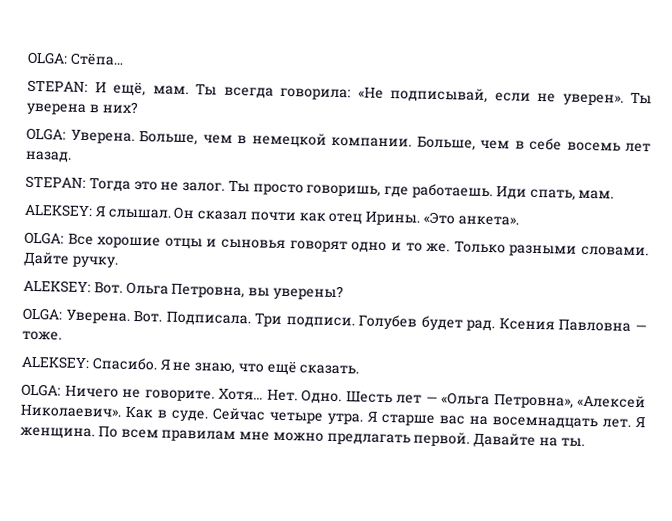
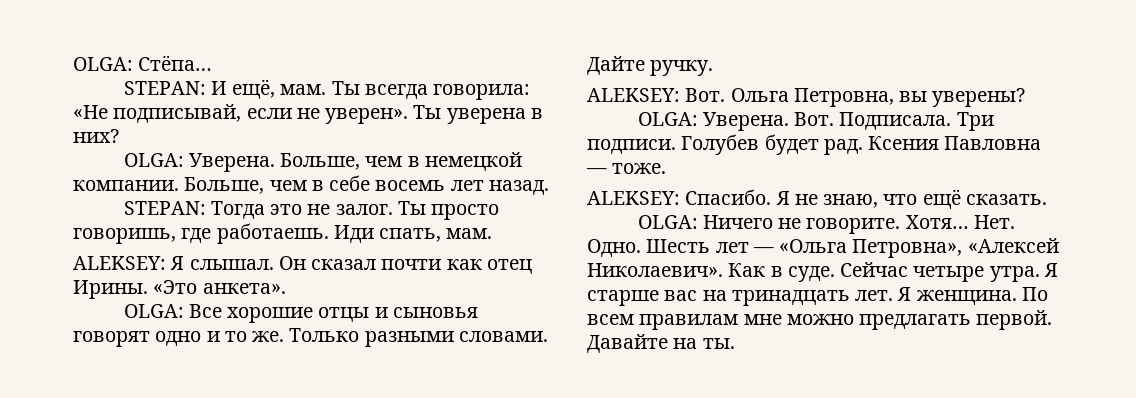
- Я старше вас на восемнадцать лет.
+ Я старше вас на тринадцать лет.

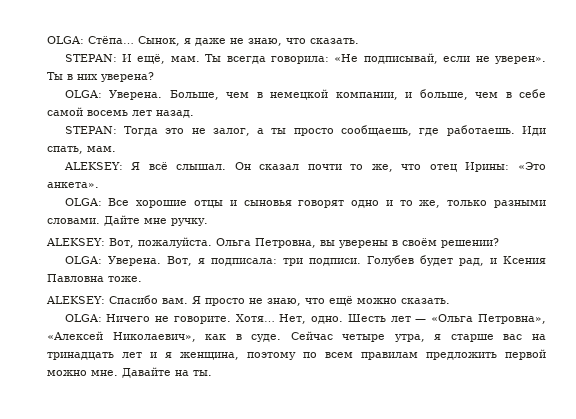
+ Сынок, я даже не знаю, что сказать.
- Ты уверена в них?
+ Ты в них уверена?
- Больше, чем в немецкой компании. Больше, чем в себе восемь лет назад.
+ Больше, чем в немецкой компании, и больше, чем в себе самой восемь лет назад.
- STEPAN: Тогда это не залог. Ты просто говоришь, где работаешь.
+ STEPAN: Тогда это не залог, а ты просто сообщаешь, где работаешь.
- ALEKSEY: Я слышал.
+ ALEKSEY: Я всё слышал.
- Он сказал почти как отец Ирины. «Это анкета».
+ Он сказал почти то же, что отец Ирины: «Это анкета».
- OLGA: Все хорошие отцы и сыновья говорят одно и то же. Только разными словами.
+ OLGA: Все хорошие отцы и сыновья говорят одно и то же, только разными словами.
- Дайте ручку.
+ Дайте мне ручку.
- ALEKSEY: Вот. Ольга Петровна, вы уверены?
- OLGA: Уверена. Вот. Подписала. Три подписи.
+ ALEKSEY: Вот, пожалуйста. Ольга Петровна, вы уверены в своём решении?
+ OLGA: Уверена. Вот, я подписала: три подписи.
- Голубев будет рад. Ксения Павловна — тоже.
+ Голубев будет рад, и Ксения Павловна тоже.
- ALEKSEY: Спасибо. Я не знаю, что ещё сказать.
+ ALEKSEY: Спасибо вам. Я просто не знаю, что ещё можно сказать.
- Нет. Одно.
+ Нет, одно.
- Шесть лет — «Ольга Петровна», «Алексей Николаевич». Как в суде.
+ Шесть лет — «Ольга Петровна», «Алексей Николаевич», как в суде.
- Сейчас четыре утра. Я старше вас на тринадцать лет. Я женщина. По всем правилам мне можно предлагать первой.
+ Сейчас четыре утра, я старше вас на тринадцать лет и я женщина, поэтому по всем правилам предложить первой можно мне.

